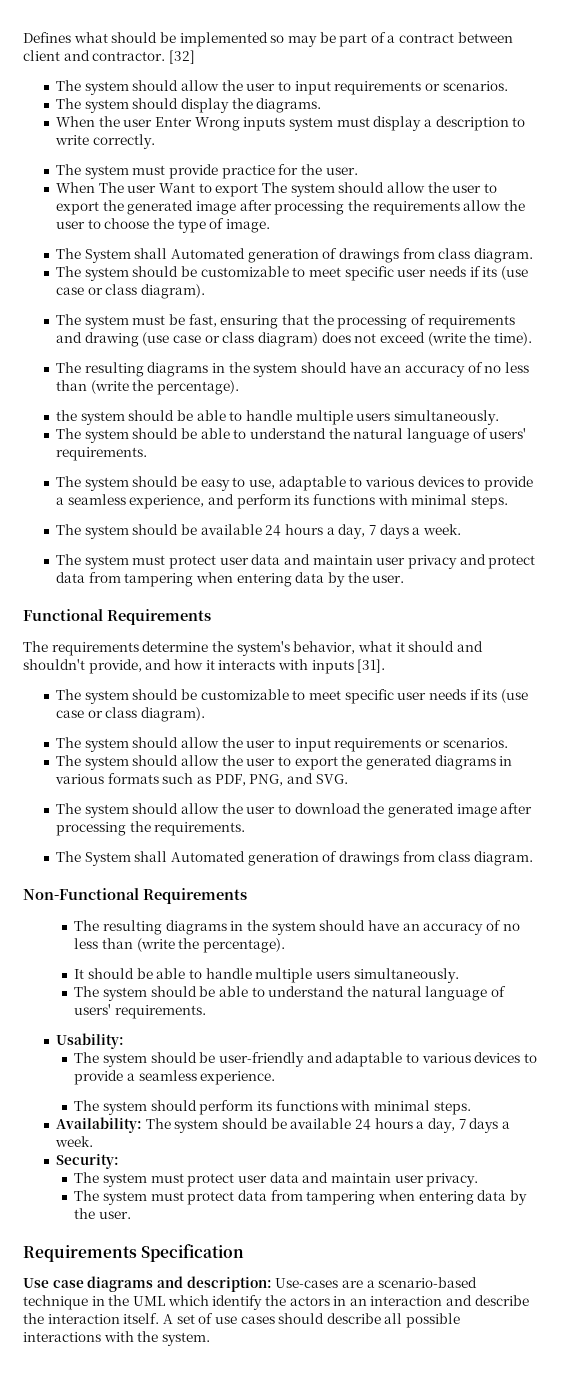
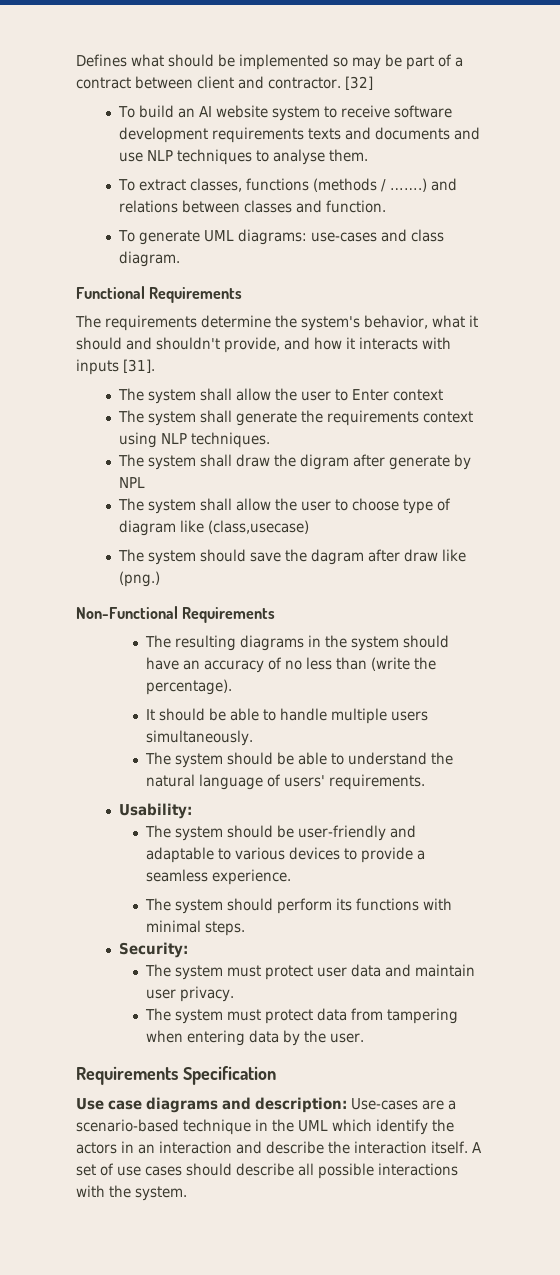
  [32]
- The system should allow the user to input requirements or scenarios.
- The system should display the diagrams.
- When the user Enter Wrong inputs system must display a description to write correctly.
- The system must provide practice for the user.
- When The user Want to export The system should allow the user to export the generated image after processing the requirements allow the user to choose the type of image.
- The System shall Automated generation of drawings from class diagram.
- The system should be customizable to meet specific user needs if its (use case or class diagram).
- The system must be fast, ensuring that the processing of requirements and drawing (use case or class diagram) does not exceed (write the time).
- The resulting diagrams in the system should have an accuracy of no less than (write the percentage).
- the system should be able to handle multiple users simultaneously.
- The system should be able to understand the natural language of users' requirements.
- The system should be easy to use, adaptable to various devices to provide a seamless experience, and perform its functions with minimal steps.
- The system should be available 24 hours a day, 7 days a week.
- The system must protect user data and maintain user privacy and protect data from tampering when entering data by the user.
+ To build an AI website system to receive software development requirements texts and documents and use NLP techniques to analyse them.
+ To extract classes, functions (methods / …….) and relations between classes and function.
+ To generate UML diagrams: use-cases and class diagram.
  The requirements determine the system's behavior, what it should and shouldn't provide, and how it interacts with inputs [31].
- The system should be customizable to meet specific user needs if its (use case or class diagram).
- The system should allow the user to input requirements or scenarios.
- The system should allow the user to export the generated diagrams in various formats such as PDF, PNG, and SVG.
- The system should allow the user to download the generated image after processing the requirements.
- The System shall Automated generation of drawings from class diagram.
+ The system shall allow the user to Enter context
+ The system shall generate the requirements context using NLP techniques.
+ The system shall draw the digram after generate by NPL
+ The system shall allow the user to choose type of diagram like (class,usecase)
+ The system should save the dagram after draw like (png.)
- Availability: The system should be available 24 hours a day, 7 days a week.

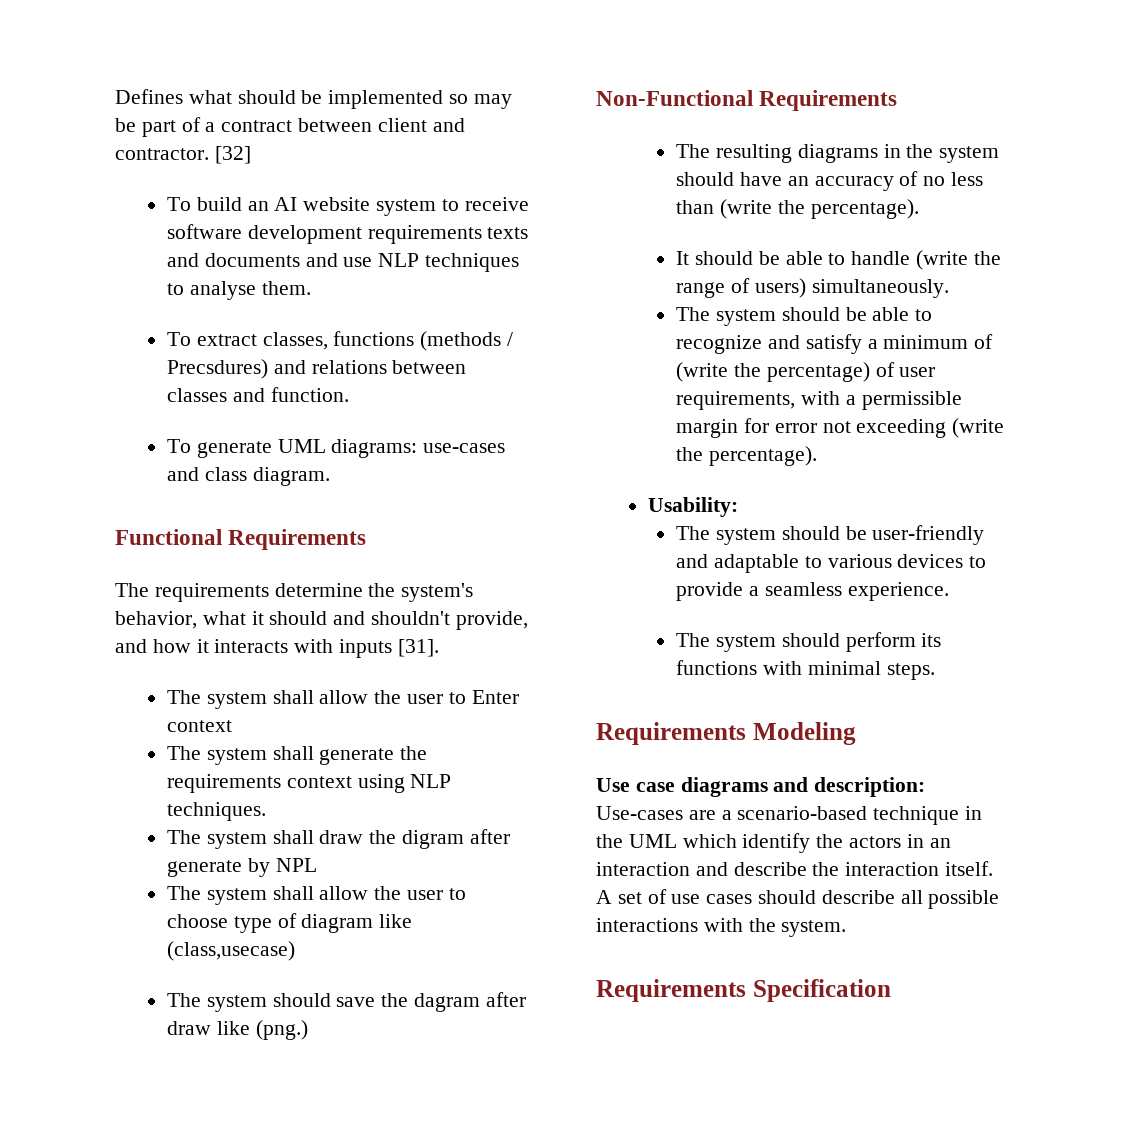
- To extract classes, functions (methods / …….) and relations between classes and function.
+ To extract classes, functions (methods / Precsdures) and relations between classes and function.
- It should be able to handle multiple users simultaneously.
+ It should be able to handle (write the range of users) simultaneously.
- The system should be able to understand the natural language of users' requirements.
+ The system should be able to recognize and satisfy a minimum of (write the percentage) of user requirements, with a permissible margin for error not exceeding (write the percentage).
- Security:
- The system must protect user data and maintain user privacy.
- The system must protect data from tampering when entering data by the user.
- Requirements Specification
+ Requirements Modeling
+ Requirements Specification

